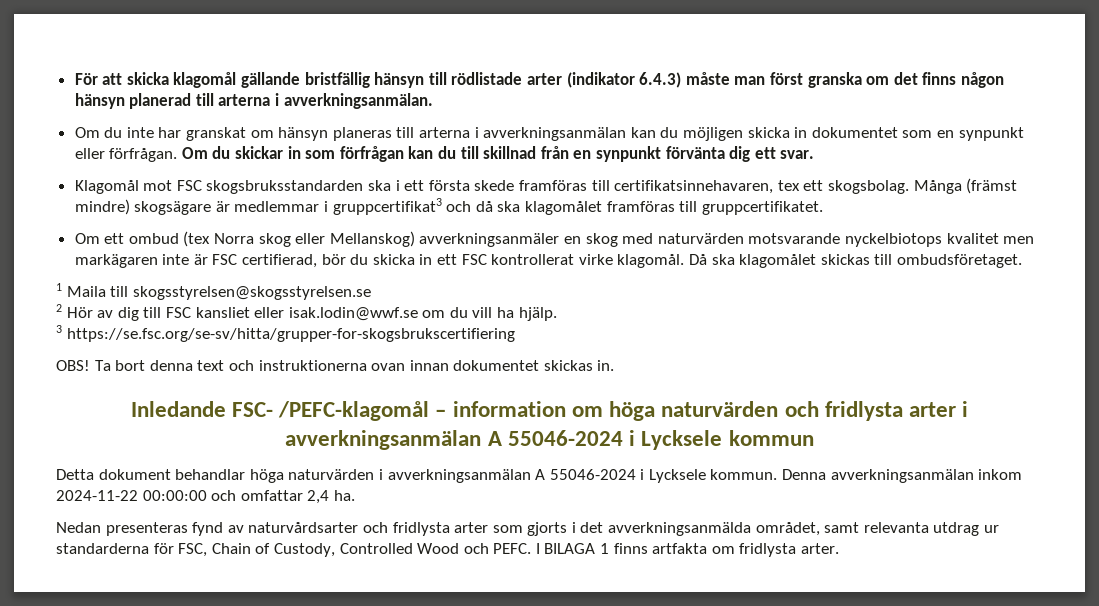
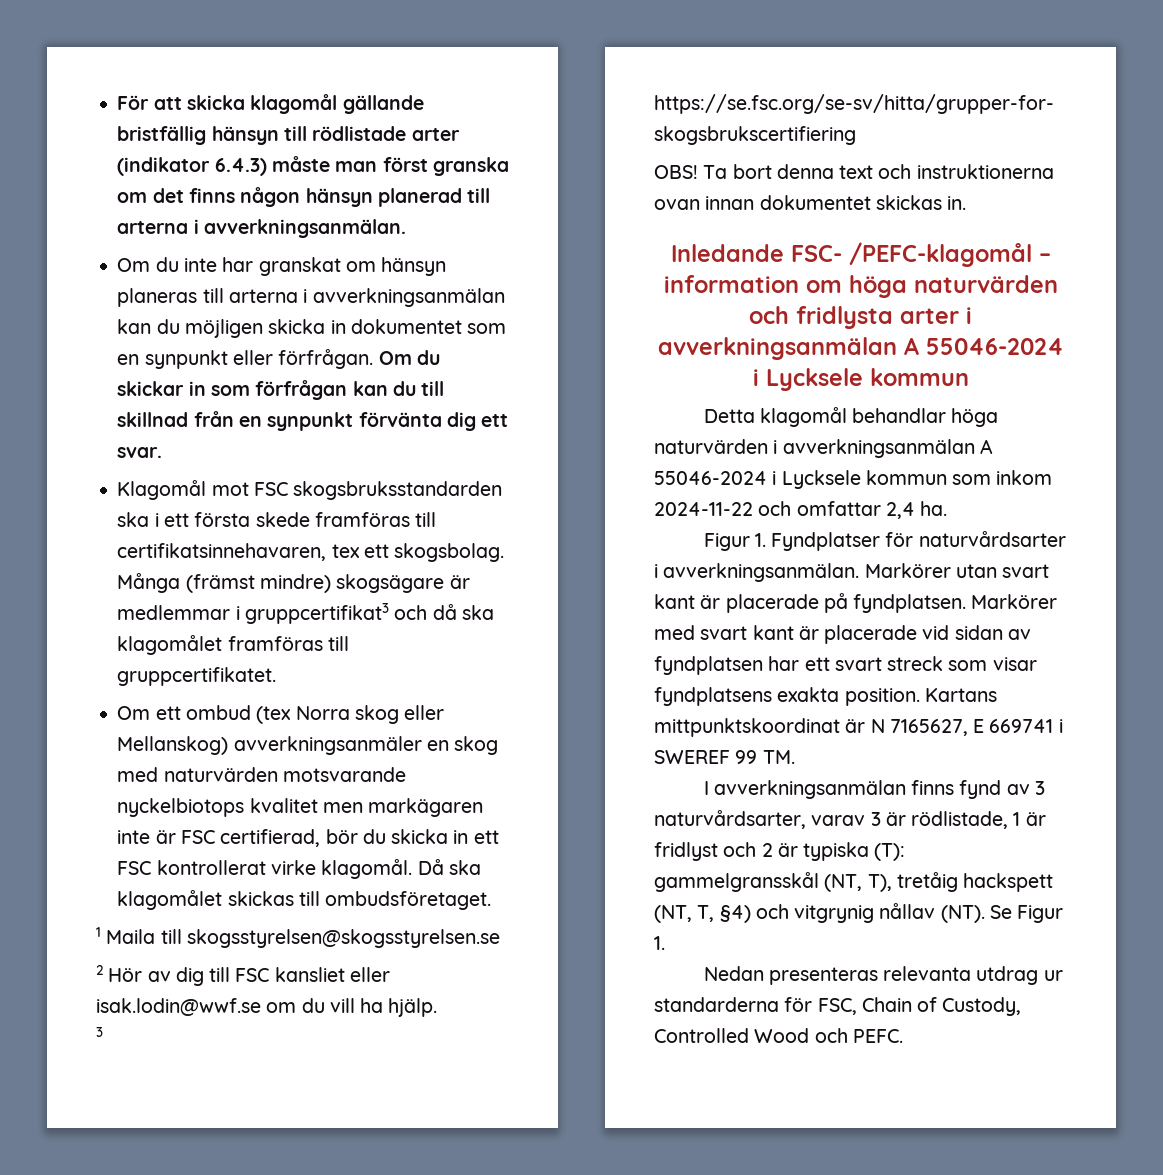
- Detta dokument behandlar höga naturvärden i avverkningsanmälan A 55046-2024 i Lycksele kommun. Denna avverkningsanmälan inkom 2024-11-22 00:00:00 och omfattar 2,4 ha.
+ Detta klagomål behandlar höga naturvärden i avverkningsanmälan A 55046-2024 i Lycksele kommun som inkom 2024-11-22 och omfattar 2,4 ha.
- Nedan presenteras fynd av naturvårdsarter och fridlysta arter som gjorts i det avverkningsanmälda området, samt relevanta utdrag ur standarderna för FSC, Chain of Custody, Controlled Wood och PEFC. I BILAGA 1 finns artfakta om fridlysta arter.
+ Figur 1. Fyndplatser för naturvårdsarter i avverkningsanmälan. Markörer utan svart kant är placerade på fyndplatsen. Markörer med svart kant är placerade vid sidan av fyndplatsen har ett svart streck som visar fyndplatsens exakta position. Kartans mittpunktskoordinat är N 7165627, E 669741 i SWEREF 99 TM.
+ I avverkningsanmälan finns fynd av 3 naturvårdsarter, varav 3 är rödlistade, 1 är fridlyst och 2 är typiska (T): gammelgransskål (NT, T), tretåig hackspett (NT, T, §4) och vitgrynig nållav (NT). Se Figur 1.
+ Nedan presenteras relevanta utdrag ur standarderna för FSC, Chain of Custody, Controlled Wood och PEFC.

